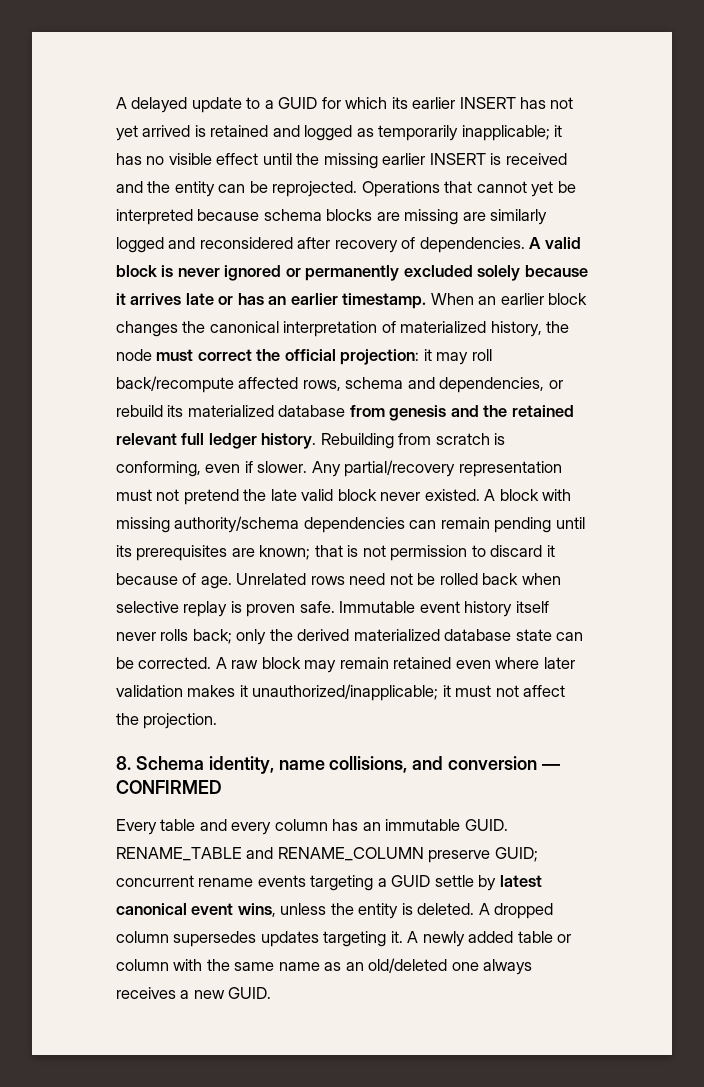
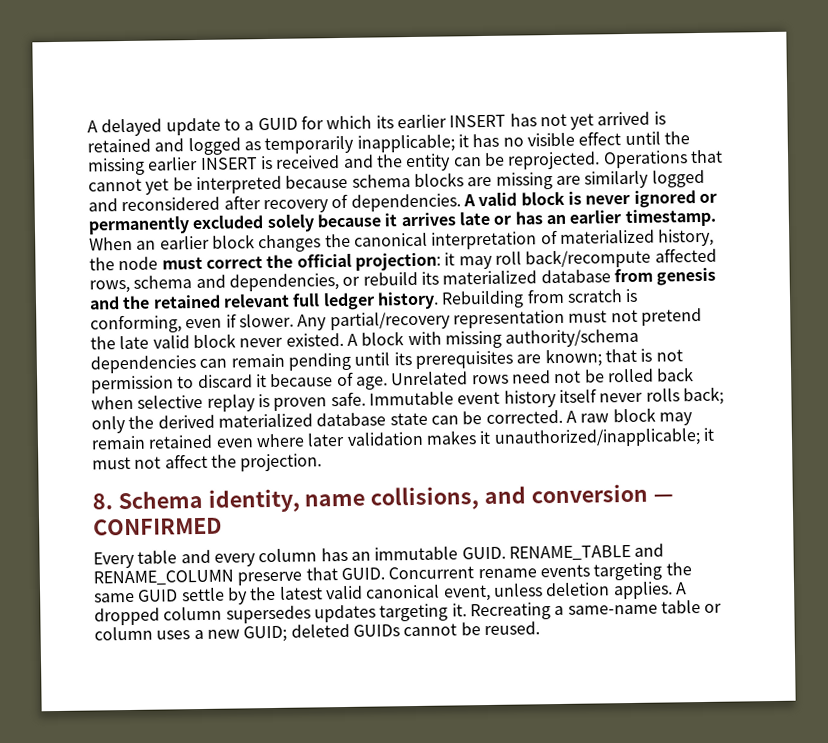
- RENAME_TABLE and RENAME_COLUMN preserve GUID; concurrent rename events targeting a GUID settle by latest canonical event wins, unless the entity is deleted.
+ RENAME_TABLE and RENAME_COLUMN preserve that GUID. Concurrent rename events targeting the same GUID settle by the latest valid canonical event, unless deletion applies.
- A newly added table or column with the same name as an old/deleted one always receives a new GUID.
+ Recreating a same-name table or column uses a new GUID; deleted GUIDs cannot be reused.

